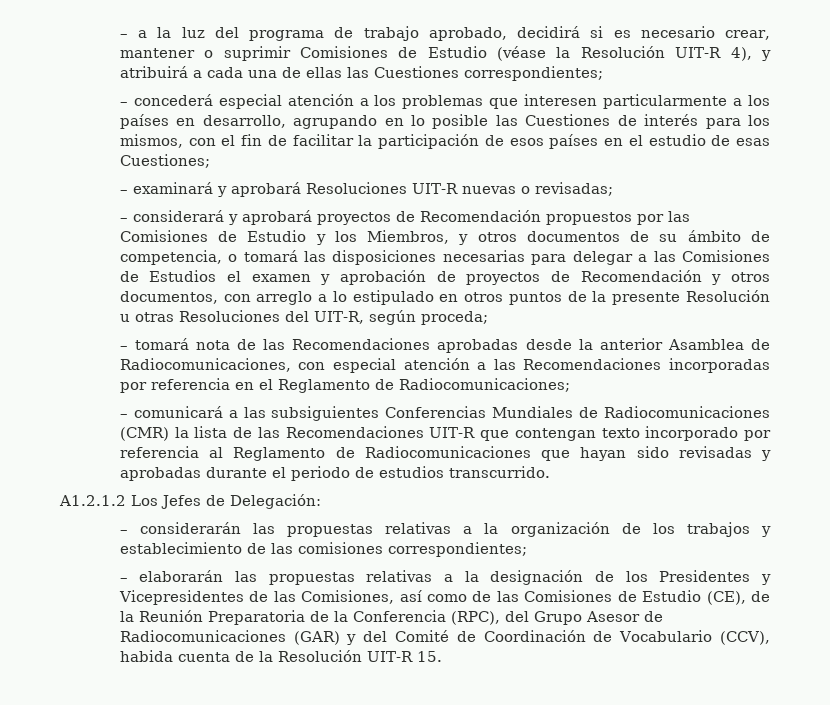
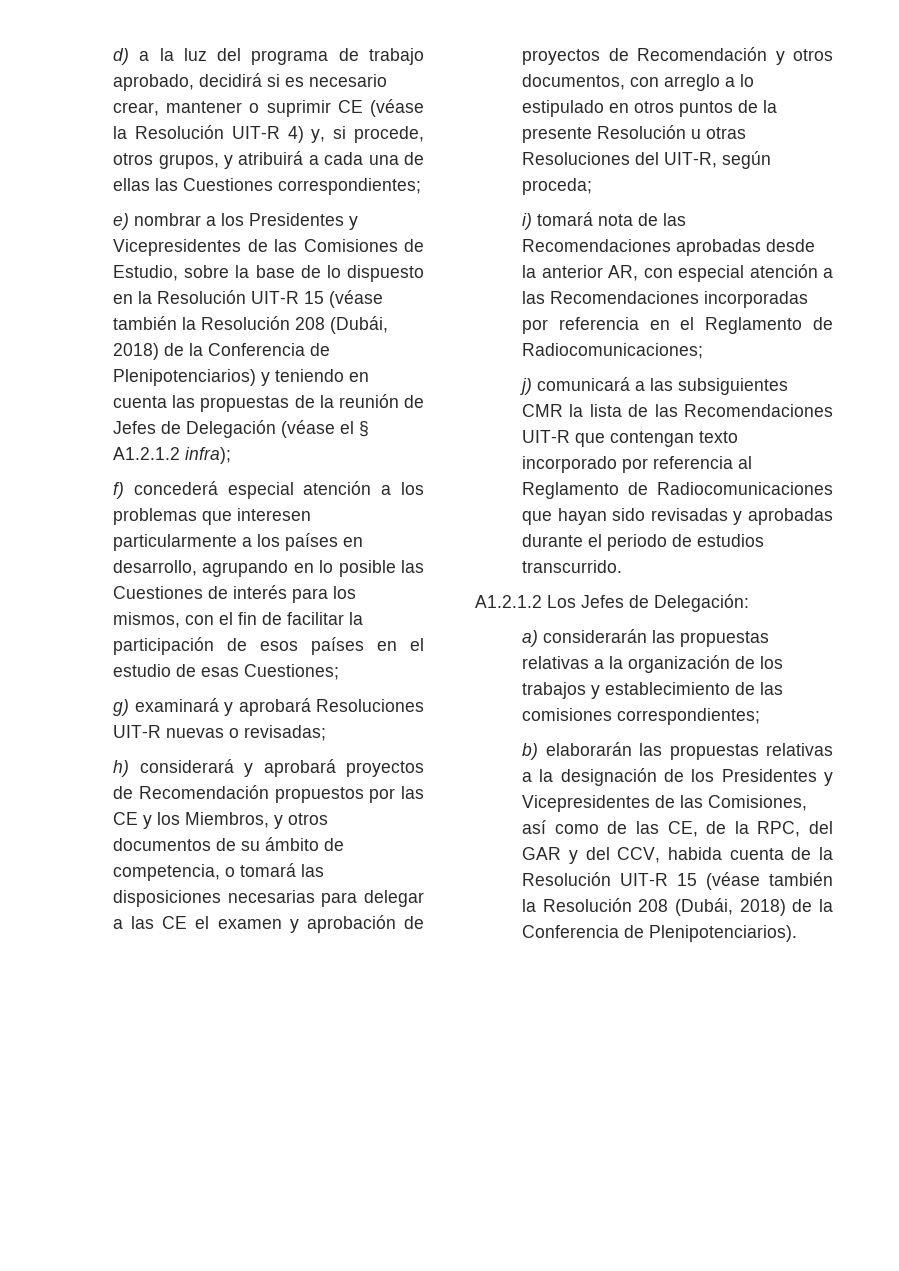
- – a la luz del programa de trabajo aprobado, decidirá si es necesario crear, mantener o suprimir Comisiones de Estudio (véase la Resolución UIT-R 4), y atribuirá a cada una de ellas las Cuestiones correspondientes;
+ d) a la luz del programa de trabajo aprobado, decidirá si es necesario crear, mantener o suprimir CE (véase la Resolución UIT-R 4) y, si procede, otros grupos, y atribuirá a cada una de ellas las Cuestiones correspondientes;
- – concederá especial atención a los problemas que interesen particularmente a los países en desarrollo, agrupando en lo posible las Cuestiones de interés para los mismos, con el fin de facilitar la participación de esos países en el estudio de esas Cuestiones;
+ e) nombrar a los Presidentes y Vicepresidentes de las Comisiones de Estudio, sobre la base de lo dispuesto en la Resolución UIT-R 15 (véase también la Resolución 208 (Dubái, 2018) de la Conferencia de Plenipotenciarios) y teniendo en cuenta las propuestas de la reunión de Jefes de Delegación (véase el § А1.2.1.2 infra);
+ f) concederá especial atención a los problemas que interesen particularmente a los países en desarrollo, agrupando en lo posible las Cuestiones de interés para los mismos, con el fin de facilitar la participación de esos países en el estudio de esas Cuestiones;
- – examinará y aprobará Resoluciones UIT-R nuevas o revisadas;
+ g) examinará y aprobará Resoluciones UIT-R nuevas o revisadas;
- – considerará y aprobará proyectos de Recomendación propuestos por las Comisiones de Estudio y los Miembros, y otros documentos de su ámbito de competencia, o tomará las disposiciones necesarias para delegar a las Comisiones de Estudios el examen y aprobación de proyectos de Recomendación y otros documentos, con arreglo a lo estipulado en otros puntos de la presente Resolución u otras Resoluciones del UIT-R, según proceda;
+ h) considerará y aprobará proyectos de Recomendación propuestos por las CE y los Miembros, y otros documentos de su ámbito de competencia, o tomará las disposiciones necesarias para delegar a las CE el examen y aprobación de proyectos de Recomendación y otros documentos, con arreglo a lo estipulado en otros puntos de la presente Resolución u otras Resoluciones del UIT-R, según proceda;
- – tomará nota de las Recomendaciones aprobadas desde la anterior Asamblea de Radiocomunicaciones, con especial atención a las Recomendaciones incorporadas por referencia en el Reglamento de Radiocomunicaciones;
+ i) tomará nota de las Recomendaciones aprobadas desde la anterior AR, con especial atención a las Recomendaciones incorporadas por referencia en el Reglamento de Radiocomunicaciones;
- – comunicará a las subsiguientes Conferencias Mundiales de Radiocomunicaciones (CMR) la lista de las Recomendaciones UIT-R que contengan texto incorporado por referencia al Reglamento de Radiocomunicaciones que hayan sido revisadas y aprobadas durante el periodo de estudios transcurrido.
+ j) comunicará a las subsiguientes CMR la lista de las Recomendaciones UIT-R que contengan texto incorporado por referencia al Reglamento de Radiocomunicaciones que hayan sido revisadas y aprobadas durante el periodo de estudios transcurrido.
- – considerarán las propuestas relativas a la organización de los trabajos y establecimiento de las comisiones correspondientes;
+ a) considerarán las propuestas relativas a la organización de los trabajos y establecimiento de las comisiones correspondientes;
- – elaborarán las propuestas relativas a la designación de los Presidentes y Vicepresidentes de las Comisiones, así como de las Comisiones de Estudio (CE), de la Reunión Preparatoria de la Conferencia (RPC), del Grupo Asesor de Radiocomunicaciones (GAR) y del Comité de Coordinación de Vocabulario (CCV), habida cuenta de la Resolución UIT-R 15.
+ b) elaborarán las propuestas relativas a la designación de los Presidentes y Vicepresidentes de las Comisiones, así como de las CE, de la RPC, del GAR y del CCV, habida cuenta de la Resolución UIT-R 15 (véase también la Resolución 208 (Dubái, 2018) de la Conferencia de Plenipotenciarios).

